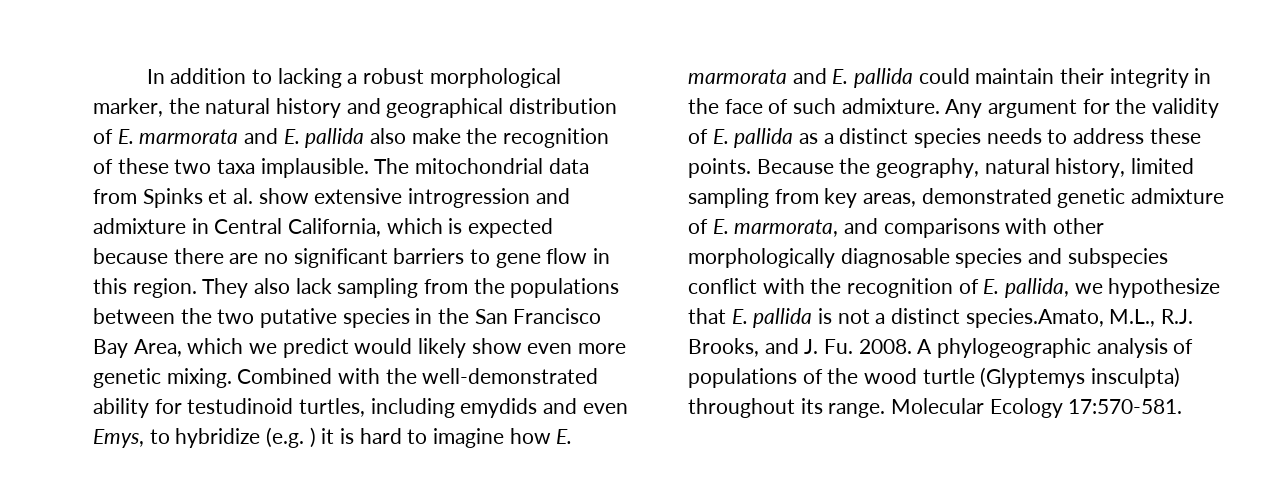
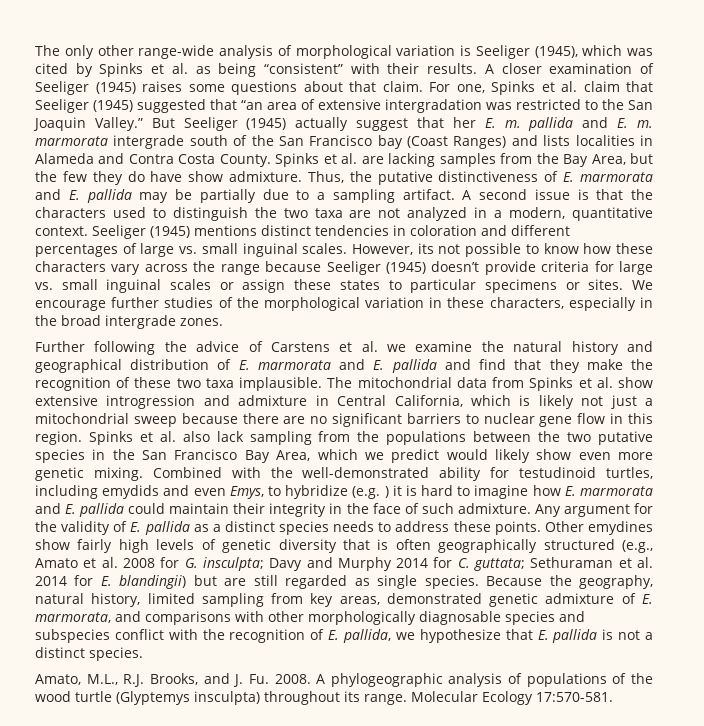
- In addition to lacking a robust morphological marker, the natural history and geographical distribution of E. marmorata and E. pallida also make the recognition of these two taxa implausible.
+ The only other range-wide analysis of morphological variation is Seeliger (1945), which was cited by Spinks et al. as being “consistent” with their results. A closer examination of Seeliger (1945) raises some questions about that claim. For one, Spinks et al. claim that Seeliger (1945) suggested that “an area of extensive intergradation was restricted to the San Joaquin Valley.” But Seeliger (1945) actually suggest that her E. m. pallida and E. m. marmorata intergrade south of the San Francisco bay (Coast Ranges) and lists localities in Alameda and Contra Costa County. Spinks et al. are lacking samples from the Bay Area, but the few they do have show admixture. Thus, the putative distinctiveness of E. marmorata and E. pallida may be partially due to a sampling artifact. A second issue is that the characters used to distinguish the two taxa are not analyzed in a modern, quantitative context. Seeliger (1945) mentions distinct tendencies in coloration and different percentages of large vs. small inguinal scales. However, its not possible to know how these characters vary across the range because Seeliger (1945) doesn’t provide criteria for large vs. small inguinal scales or assign these states to particular specimens or sites. We encourage further studies of the morphological variation in these characters, especially in the broad intergrade zones.
+ Further following the advice of Carstens et al. we examine the natural history and geographical distribution of E. marmorata and E. pallida and find that they make the recognition of these two taxa implausible.
- The mitochondrial data from Spinks et al. show extensive introgression and admixture in Central California, which is expected because there are no significant barriers to gene flow in this region.
+ The mitochondrial data from Spinks et al. show extensive introgression and admixture in Central California, which is likely not just a mitochondrial sweep because there are no significant barriers to nuclear gene flow in this region.
- They also lack sampling from the populations between the two putative species in the San Francisco Bay Area, which we predict would likely show even more genetic mixing.
+ Spinks et al. also lack sampling from the populations between the two putative species in the San Francisco Bay Area, which we predict would likely show even more genetic mixing.
+ Other emydines show fairly high levels of genetic diversity that is often geographically structured (e.g., Amato et al. 2008 for G. insculpta; Davy and Murphy 2014 for C. guttata; Sethuraman et al. 2014 for E. blandingii) but are still regarded as single species.
- Because the geography, natural history, limited sampling from key areas, demonstrated genetic admixture of E. marmorata, and comparisons with other morphologically diagnosable species and subspecies conflict with the recognition of E. pallida, we hypothesize that E. pallida is not a distinct species.Amato, M.L., R.J. Brooks, and J. Fu. 2008.
+ Because the geography, natural history, limited sampling from key areas, demonstrated genetic admixture of E. marmorata, and comparisons with other morphologically diagnosable species and subspecies conflict with the recognition of E. pallida, we hypothesize that E. pallida is not a distinct species.
+ Amato, M.L., R.J. Brooks, and J. Fu. 2008.

